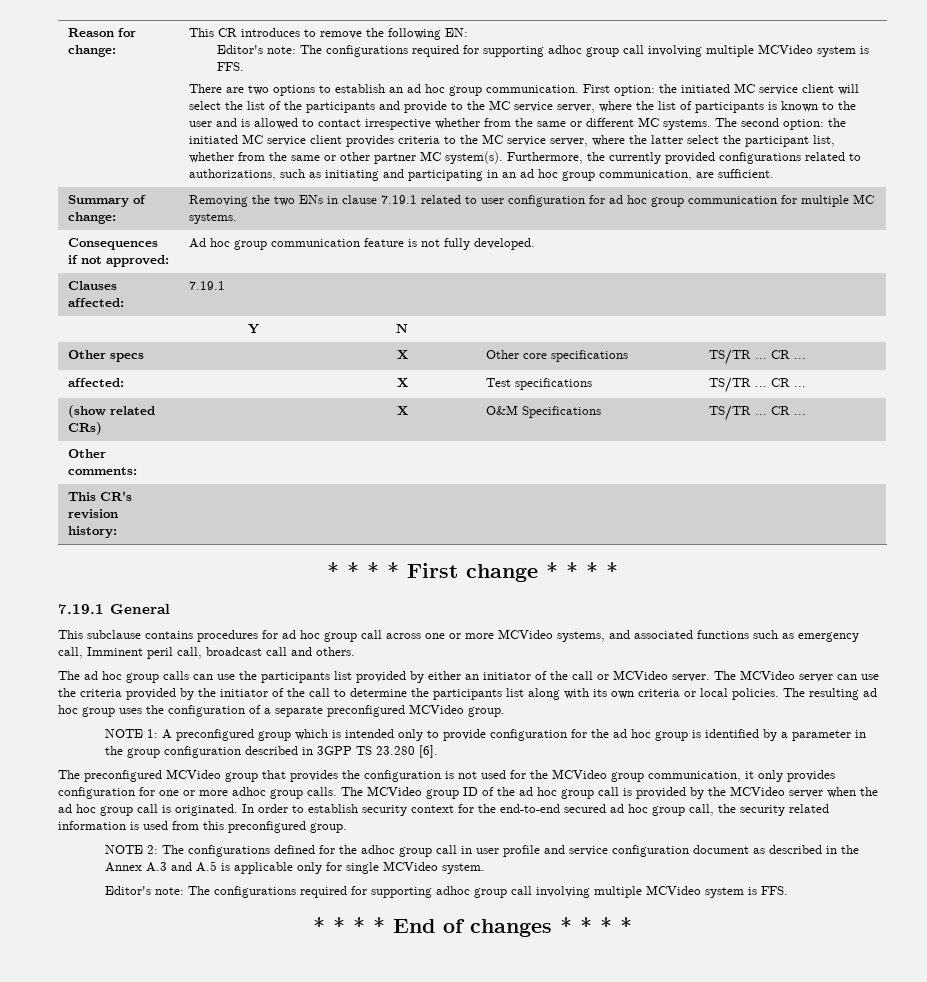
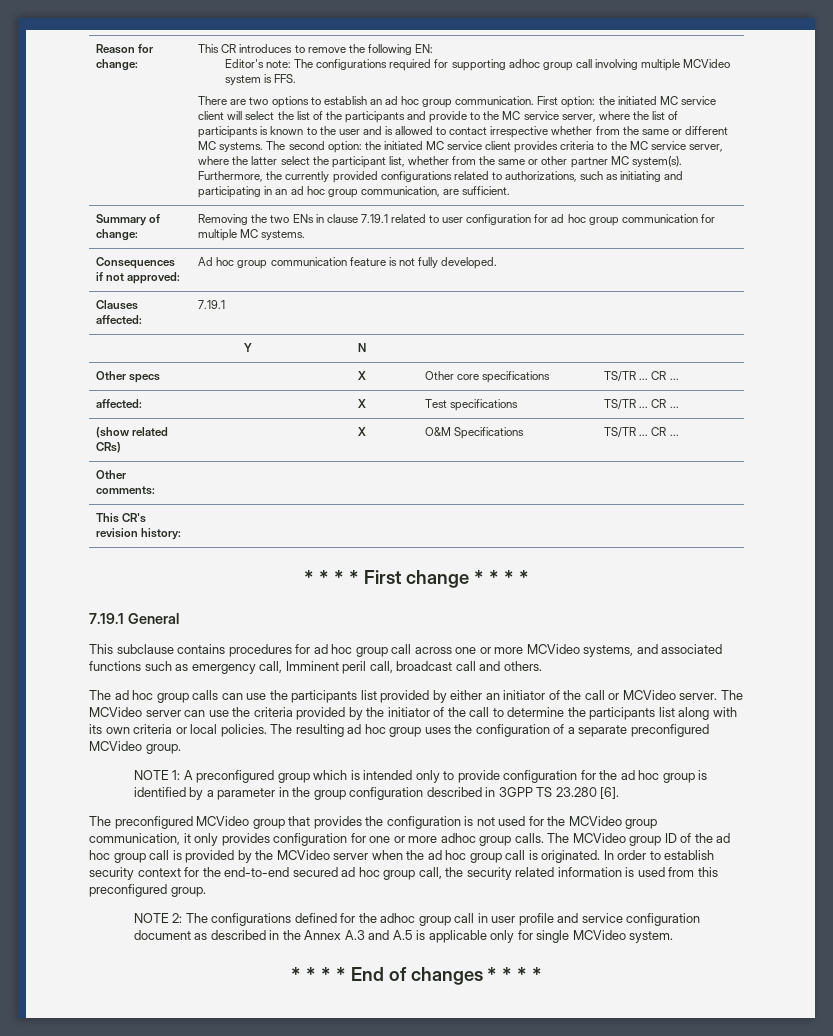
  NOTE 2: The configurations defined for the adhoc group call in user profile and service configuration document as described in the Annex A.3 and A.5 is applicable only for single MCVideo system.
- Editor's note: The configurations required for supporting adhoc group call involving multiple MCVideo system is FFS.

